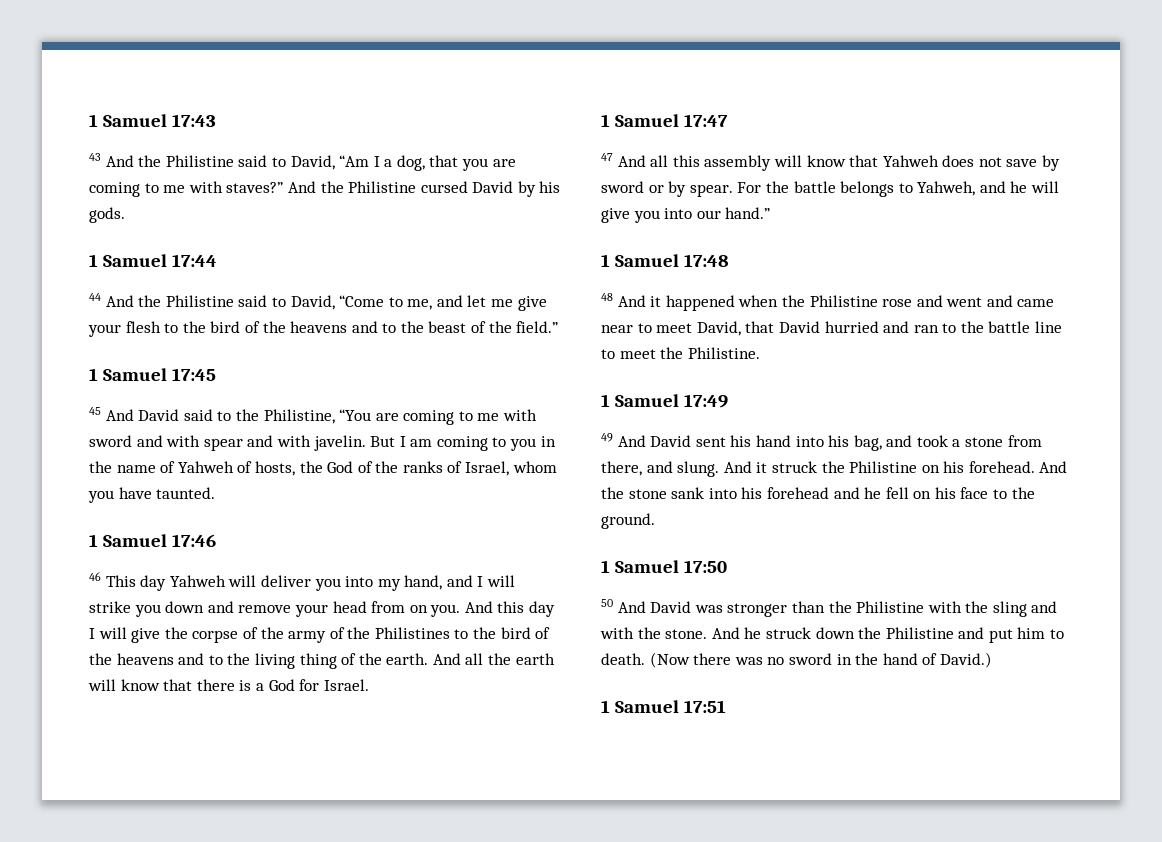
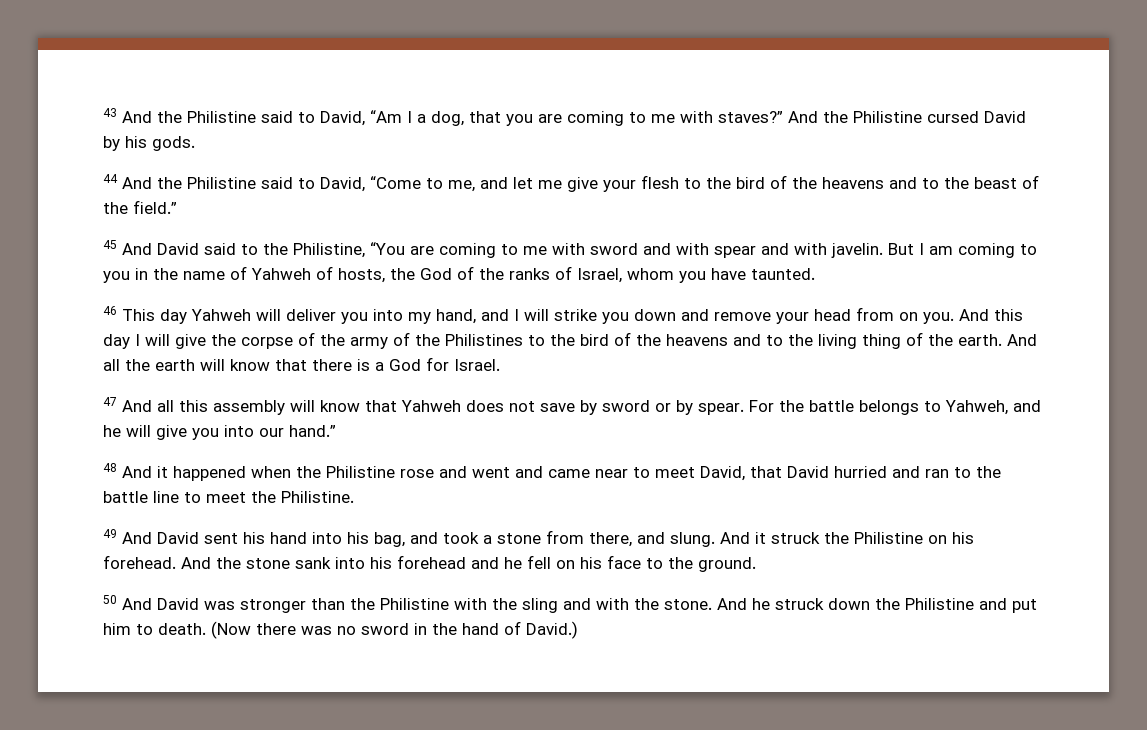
- 1 Samuel 17:43
- 1 Samuel 17:44
- 1 Samuel 17:45
- 1 Samuel 17:46
- 1 Samuel 17:47
- 1 Samuel 17:48
- 1 Samuel 17:49
- 1 Samuel 17:50
- 1 Samuel 17:51

